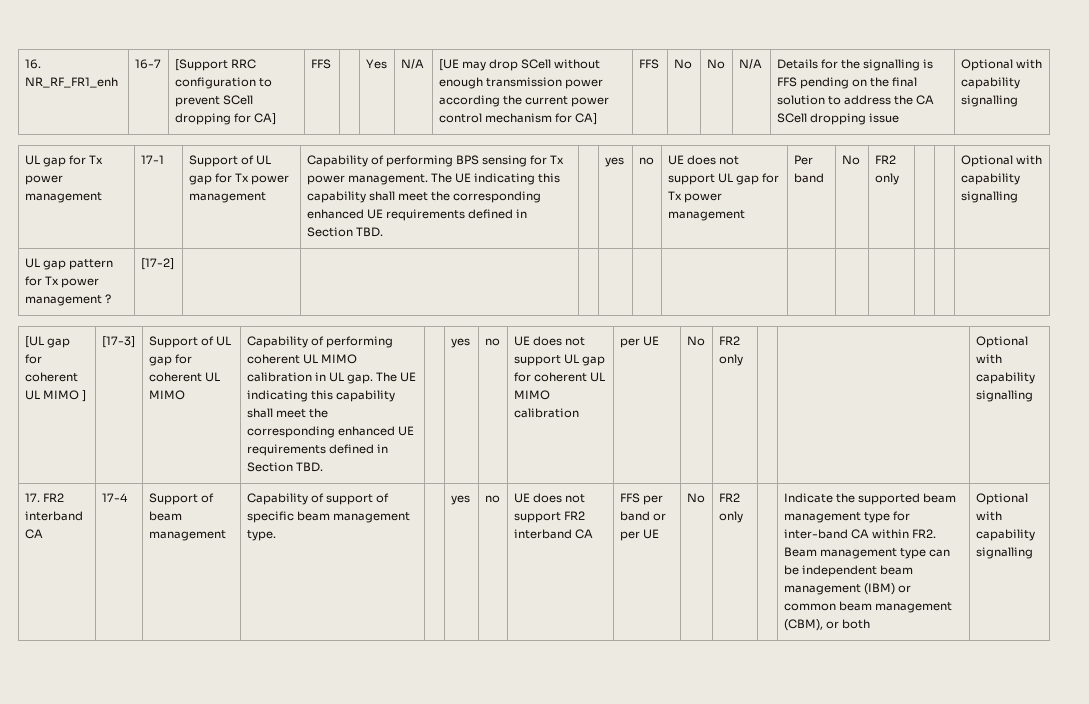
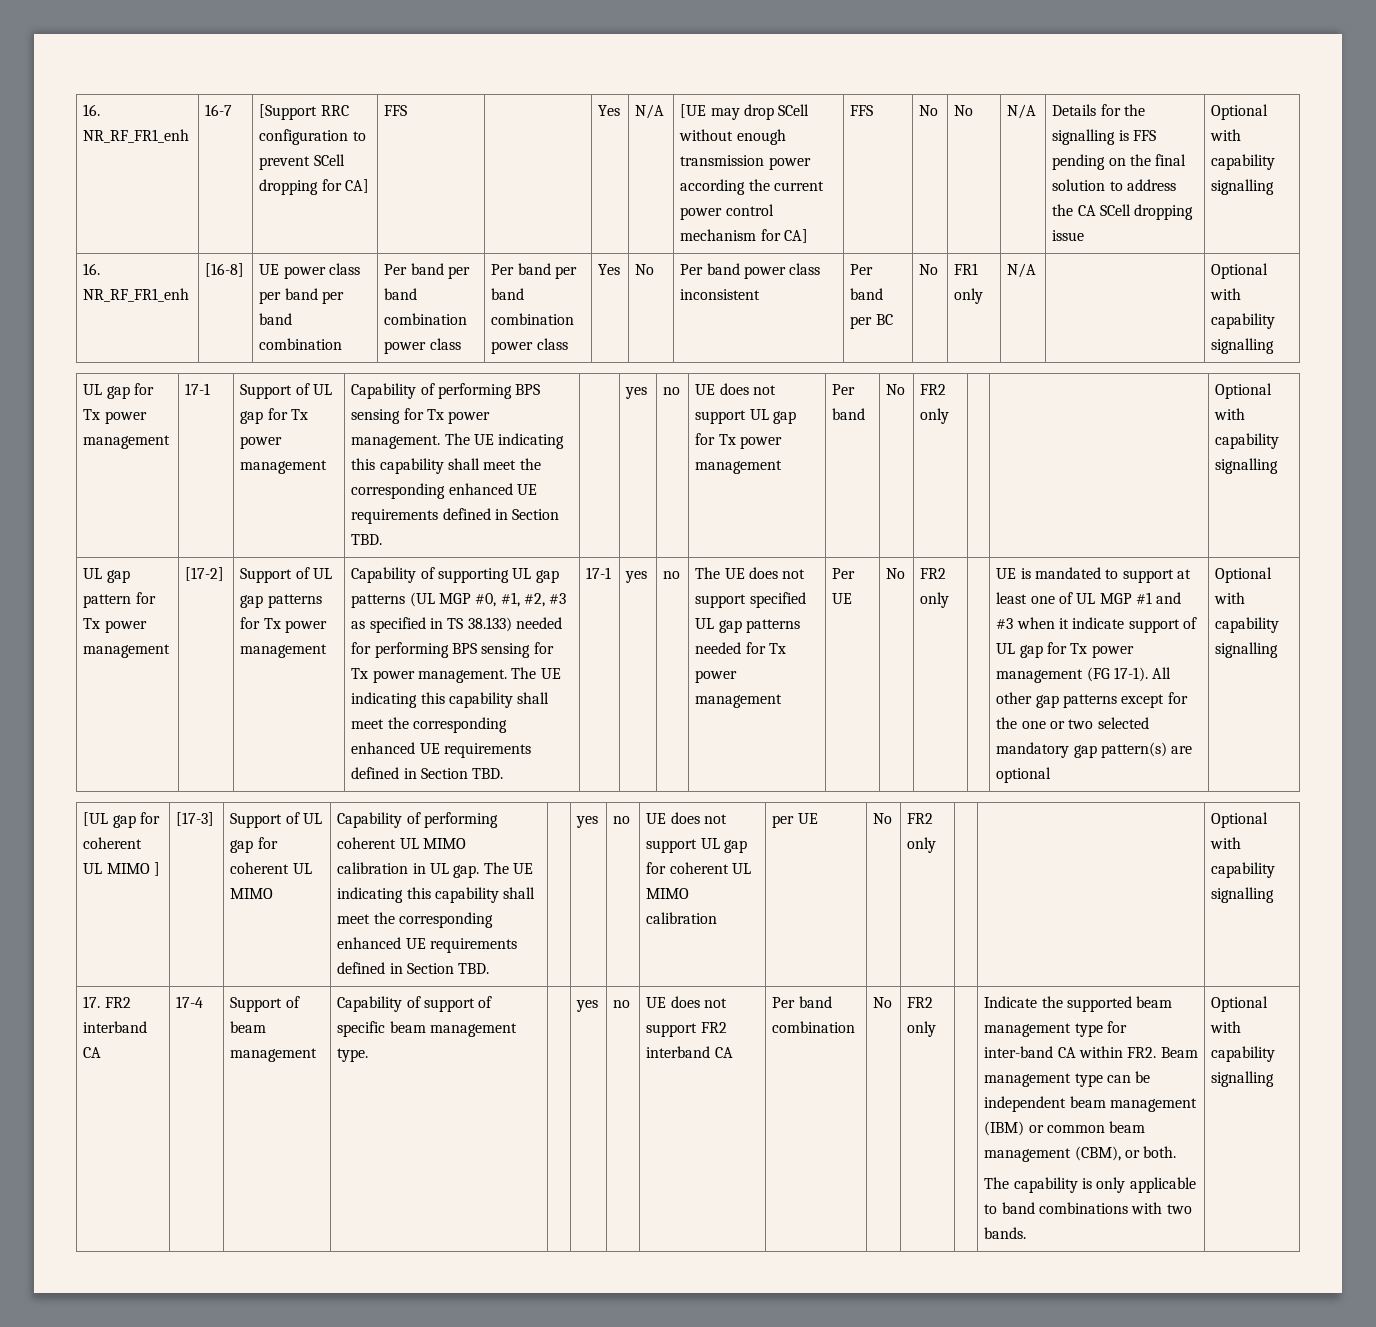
+ 16. NR_RF_FR1_enh | [16-8] | UE power class per band per band combination | Per band per band combination power class | Per band per band combination power class | Yes | No | Per band power class inconsistent | Per band per BC | No | FR1 only | N/A | | Optional with capability signalling
- UL gap pattern for Tx power management ?
+ UL gap pattern for Tx power management
+ Support of UL gap patterns for Tx power management | Capability of supporting UL gap patterns (UL MGP #0, #1, #2, #3 as specified in TS 38.133) needed for performing BPS sensing for Tx power management. The UE indicating this capability shall meet the corresponding enhanced UE requirements defined in Section TBD. | 17-1 | yes | no | The UE does not support specified UL gap patterns needed for Tx power management | Per UE | No | FR2 only | | UE is mandated to support at least one of UL MGP #1 and #3 when it indicate support of UL gap for Tx power management (FG 17-1). All other gap patterns except for the one or two selected mandatory gap pattern(s) are optional | Optional with capability signalling
- FFS per band or per UE
+ Per band combination
- Indicate the supported beam management type for inter-band CA within FR2. Beam management type can be independent beam management (IBM) or common beam management (CBM), or both
+ Indicate the supported beam management type for inter-band CA within FR2. Beam management type can be independent beam management (IBM) or common beam management (CBM), or both.
+ The capability is only applicable to band combinations with two bands.

